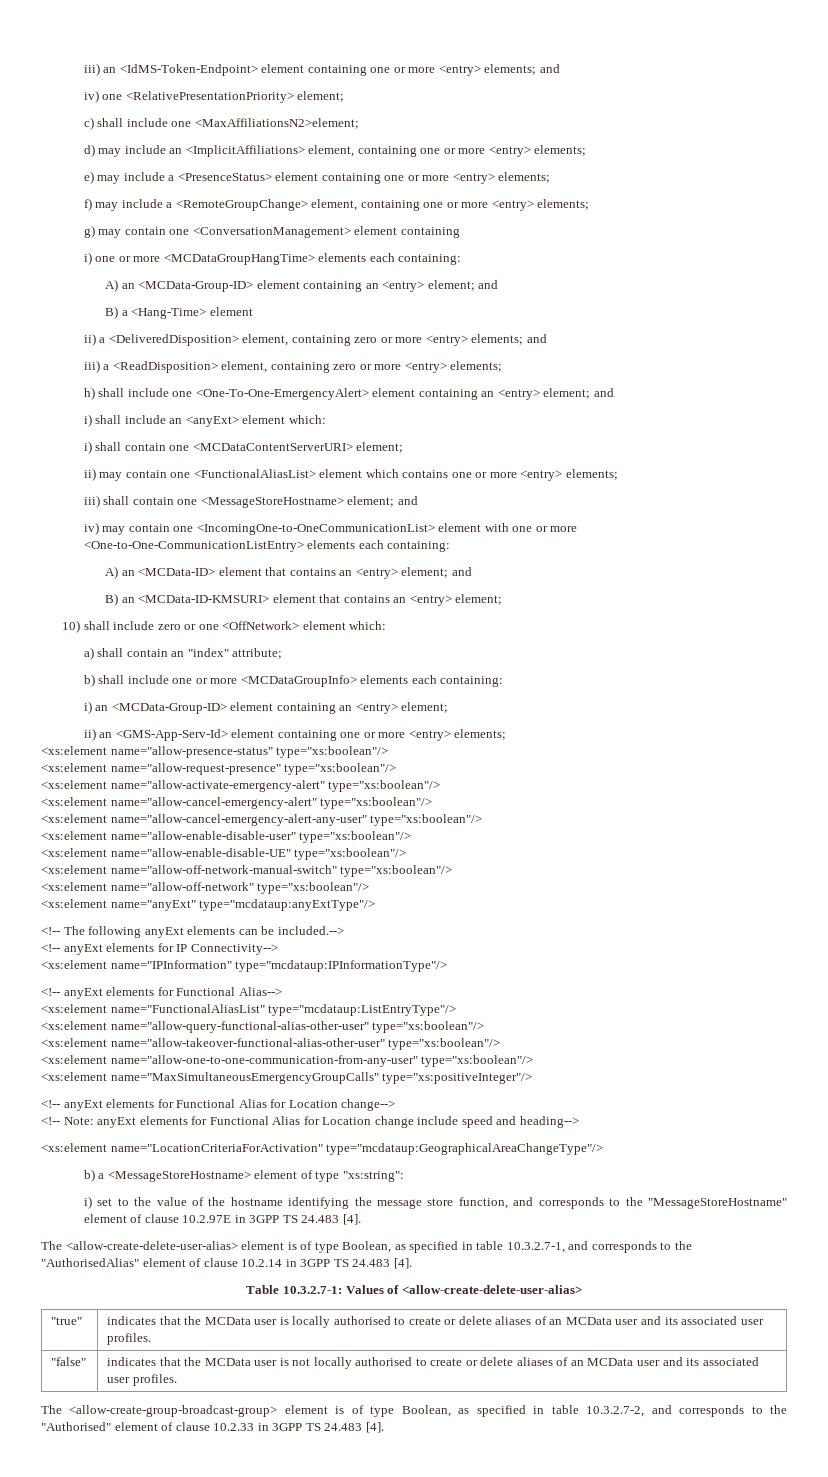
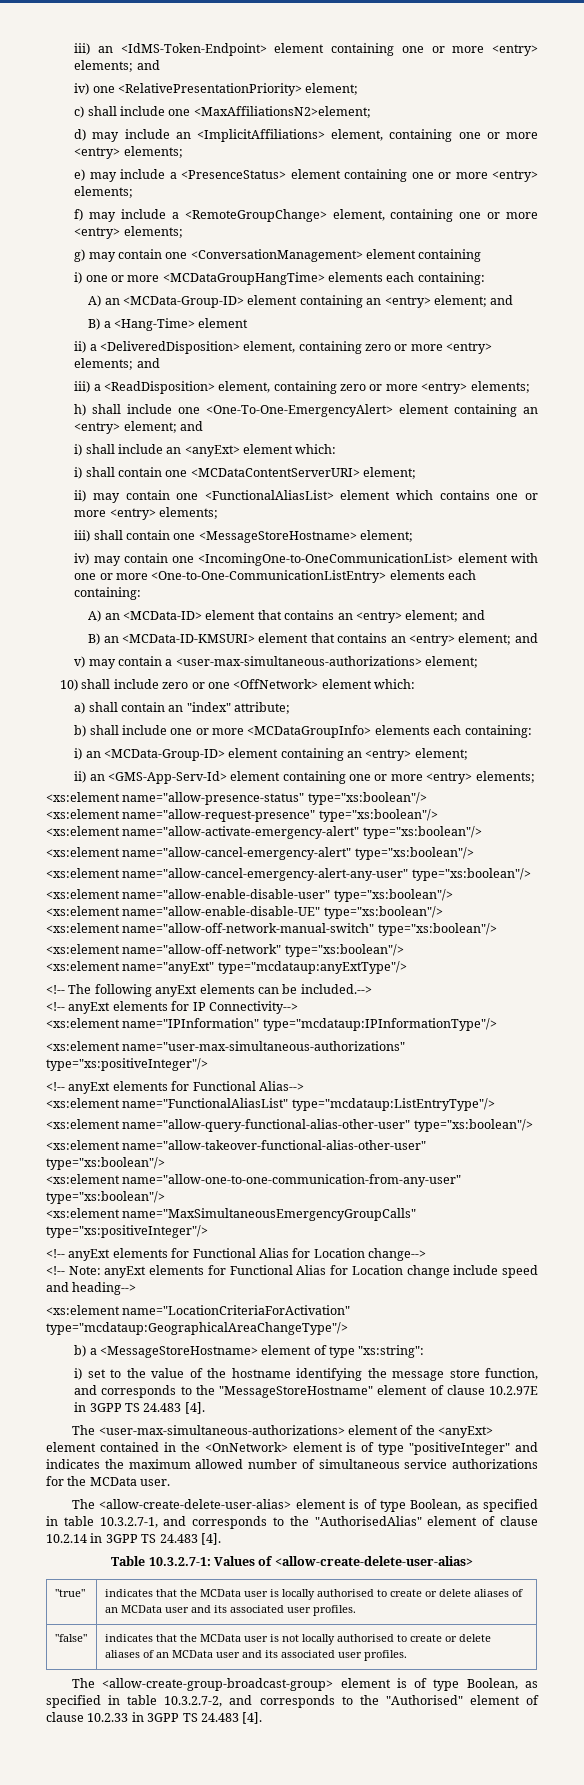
- iii) shall contain one <MessageStoreHostname> element; and
+ iii) shall contain one <MessageStoreHostname> element;
- B) an <MCData-ID-KMSURI> element that contains an <entry> element;
+ B) an <MCData-ID-KMSURI> element that contains an <entry> element; and
+ v) may contain a <user-max-simultaneous-authorizations> element;
+ <xs:element name="user-max-simultaneous-authorizations" type="xs:positiveInteger"/>
+ The <user-max-simultaneous-authorizations> element of the <anyExt> element contained in the <OnNetwork> element is of type "positiveInteger" and indicates the maximum allowed number of simultaneous service authorizations for the MCData user.

